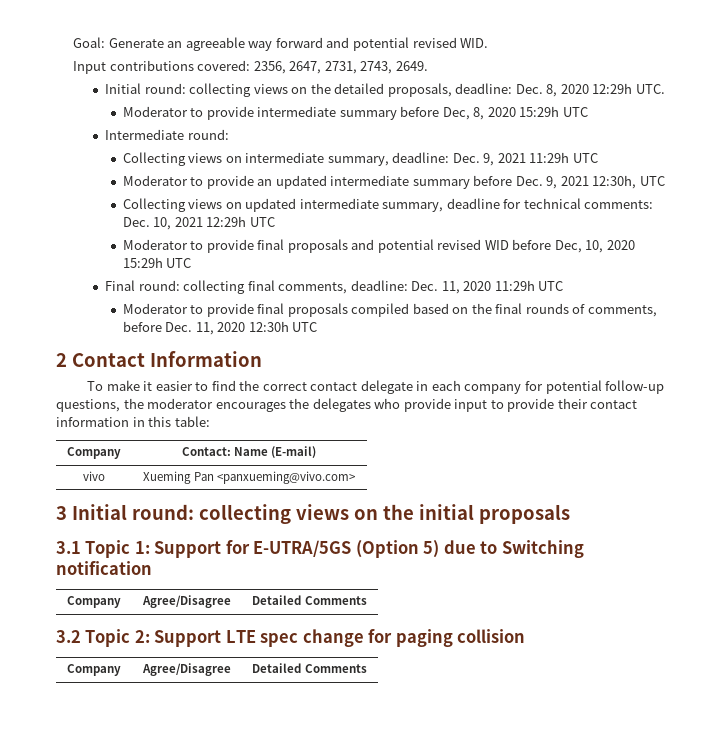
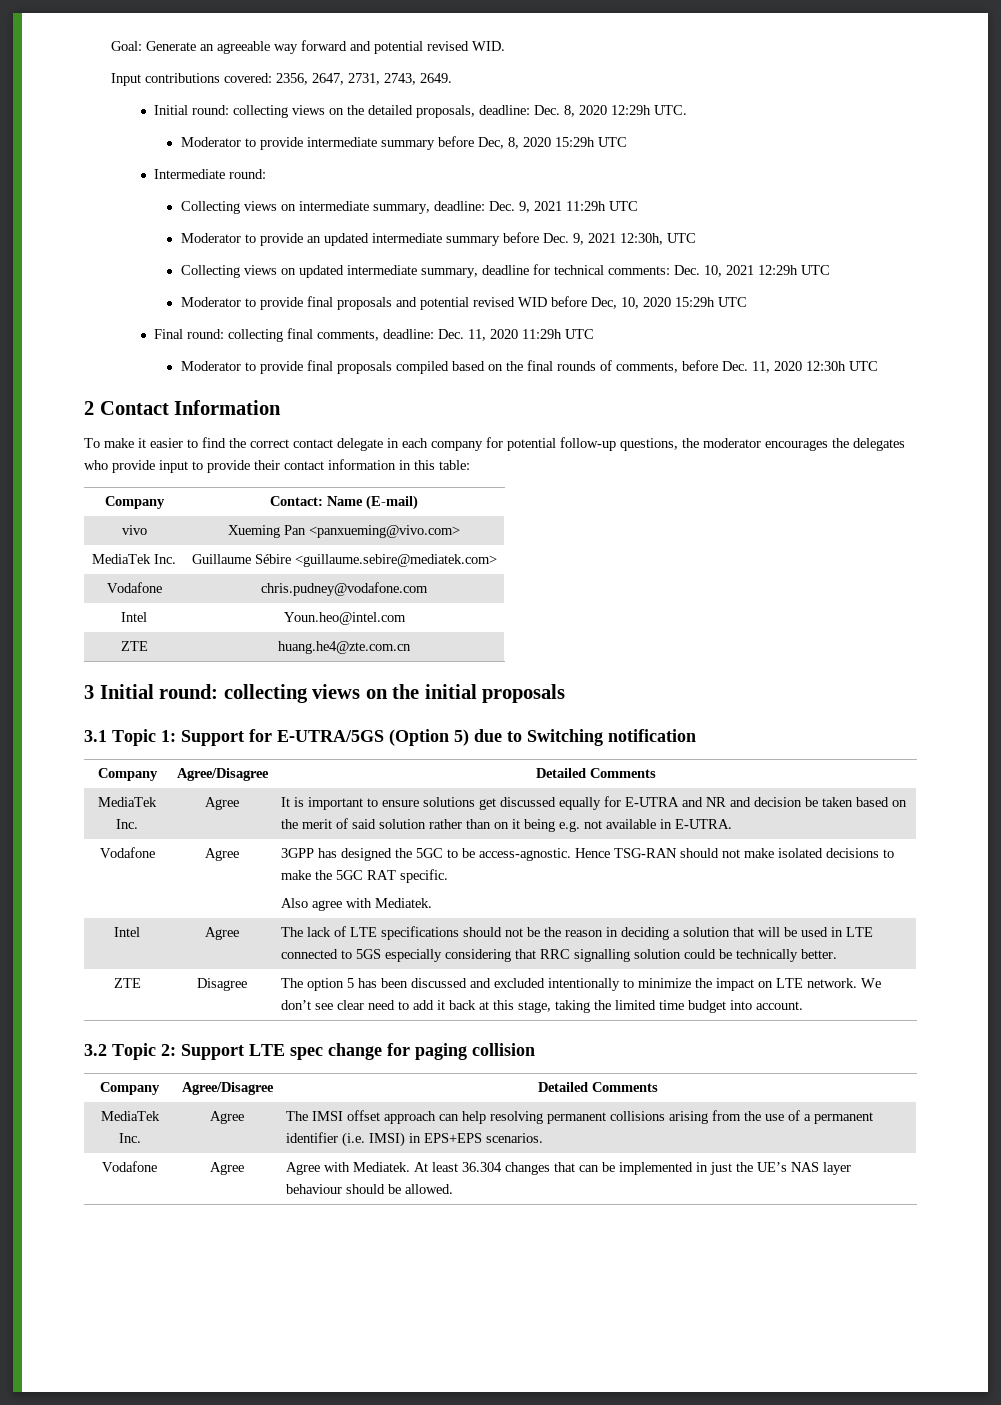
+ MediaTek Inc. | Guillaume Sébire <guillaume.sebire@mediatek.com>
+ Vodafone | chris.pudney@vodafone.com
+ Intel | Youn.heo@intel.com
+ ZTE | huang.he4@zte.com.cn
+ MediaTek Inc. | Agree | It is important to ensure solutions get discussed equally for E-UTRA and NR and decision be taken based on the merit of said solution rather than on it being e.g. not available in E-UTRA.
+ Vodafone | Agree | 3GPP has designed the 5GC to be access-agnostic. Hence TSG-RAN should not make isolated decisions to make the 5GC RAT specific.
+ Also agree with Mediatek.
+ Intel | Agree | The lack of LTE specifications should not be the reason in deciding a solution that will be used in LTE connected to 5GS especially considering that RRC signalling solution could be technically better.
+ ZTE | Disagree | The option 5 has been discussed and excluded intentionally to minimize the impact on LTE network. We don’t see clear need to add it back at this stage, taking the limited time budget into account.
+ MediaTek Inc. | Agree | The IMSI offset approach can help resolving permanent collisions arising from the use of a permanent identifier (i.e. IMSI) in EPS+EPS scenarios.
+ Vodafone | Agree | Agree with Mediatek. At least 36.304 changes that can be implemented in just the UE’s NAS layer behaviour should be allowed.

